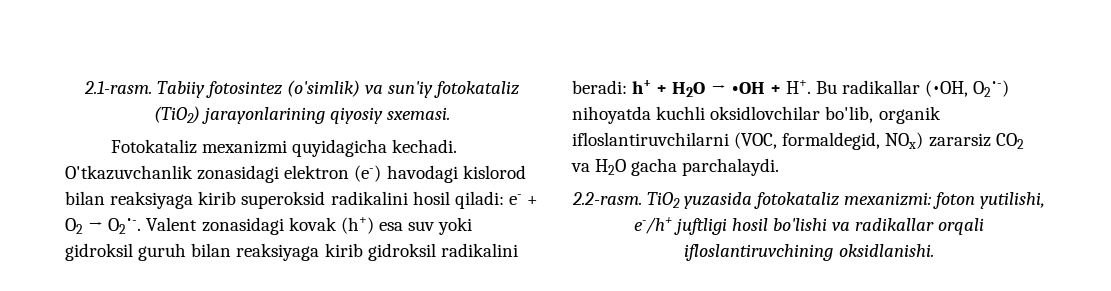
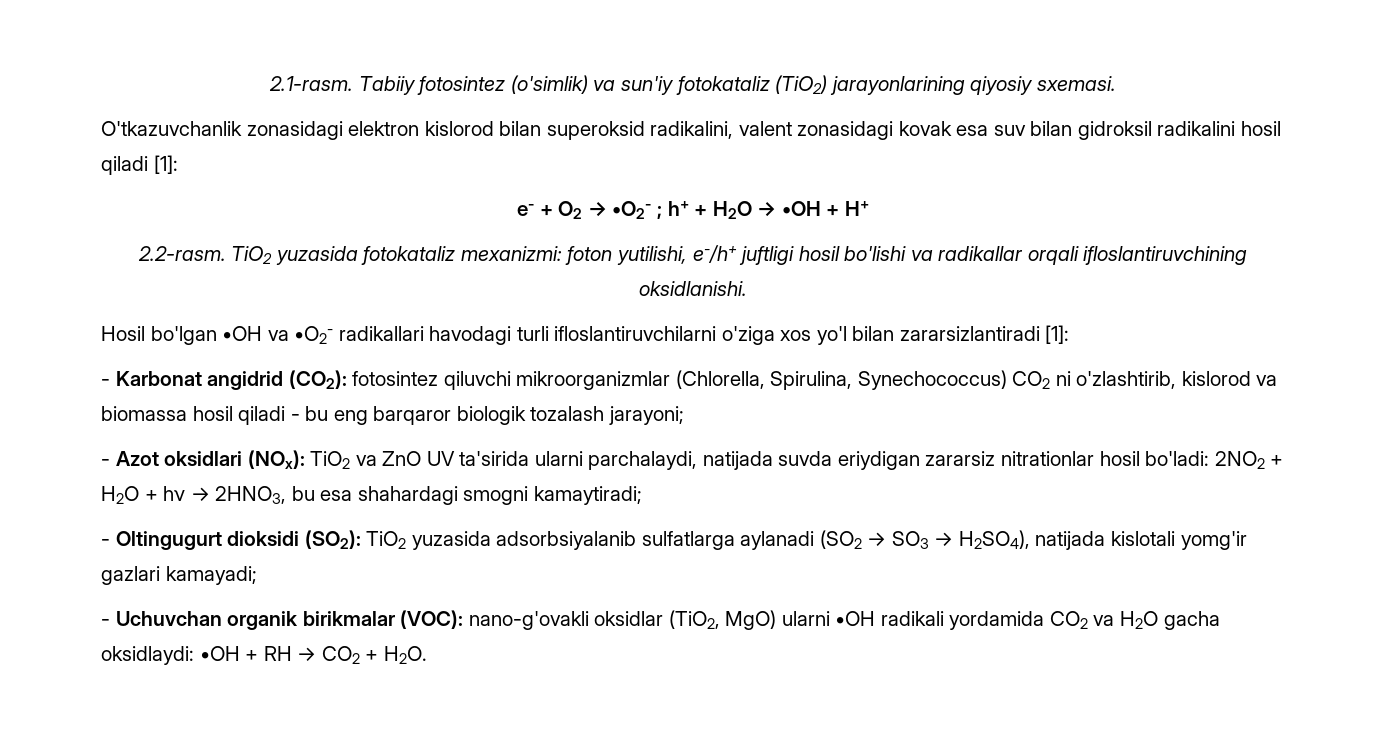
- Fotokataliz mexanizmi quyidagicha kechadi. O'tkazuvchanlik zonasidagi elektron (e-) havodagi kislorod bilan reaksiyaga kirib superoksid radikalini hosil qiladi: e- + O2 → O2•-. Valent zonasidagi kovak (h+) esa suv yoki gidroksil guruh bilan reaksiyaga kirib gidroksil radikalini beradi: h+ + H2O → •OH + H+. Bu radikallar (•OH, O2•-) nihoyatda kuchli oksidlovchilar bo'lib, organik ifloslantiruvchilarni (VOC, formaldegid, NOx) zararsiz CO2 va H2O gacha parchalaydi.
+ O'tkazuvchanlik zonasidagi elektron kislorod bilan superoksid radikalini, valent zonasidagi kovak esa suv bilan gidroksil radikalini hosil qiladi [1]:
+ e- + O2 → •O2- ; h+ + H2O → •OH + H+
+ Hosil bo'lgan •OH va •O2- radikallari havodagi turli ifloslantiruvchilarni o'ziga xos yo'l bilan zararsizlantiradi [1]:
+ - Karbonat angidrid (CO2): fotosintez qiluvchi mikroorganizmlar (Chlorella, Spirulina, Synechococcus) CO2 ni o'zlashtirib, kislorod va biomassa hosil qiladi - bu eng barqaror biologik tozalash jarayoni;
+ - Azot oksidlari (NOx): TiO2 va ZnO UV ta'sirida ularni parchalaydi, natijada suvda eriydigan zararsiz nitrationlar hosil bo'ladi: 2NO2 + H2O + hν → 2HNO3, bu esa shahardagi smogni kamaytiradi;
+ - Oltingugurt dioksidi (SO2): TiO2 yuzasida adsorbsiyalanib sulfatlarga aylanadi (SO2 → SO3 → H2SO4), natijada kislotali yomg'ir gazlari kamayadi;
+ - Uchuvchan organik birikmalar (VOC): nano-g'ovakli oksidlar (TiO2, MgO) ularni •OH radikali yordamida CO2 va H2O gacha oksidlaydi: •OH + RH → CO2 + H2O.

